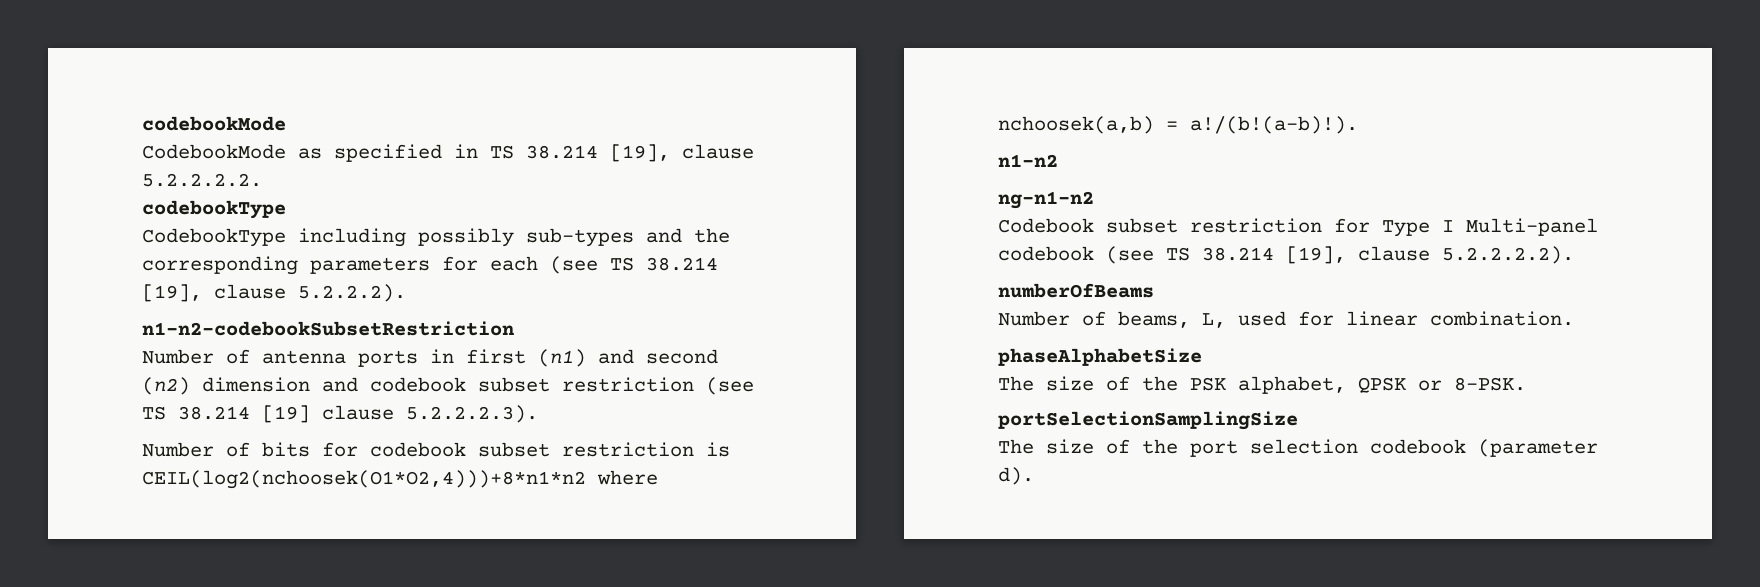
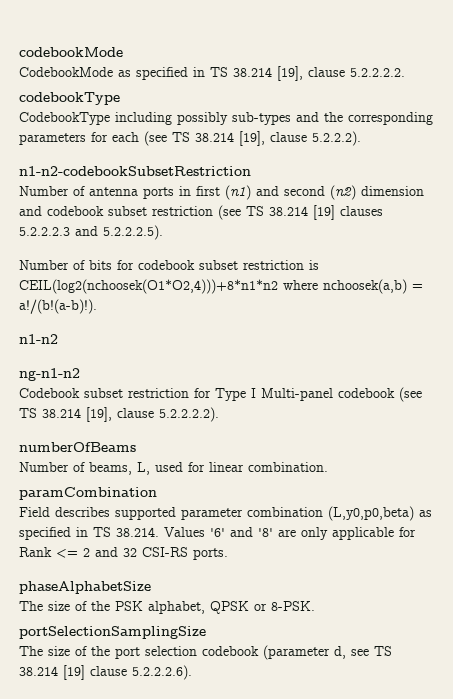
- Number of antenna ports in first (n1) and second (n2) dimension and codebook subset restriction (see TS 38.214 [19] clause 5.2.2.2.3).
+ Number of antenna ports in first (n1) and second (n2) dimension and codebook subset restriction (see TS 38.214 [19] clauses 5.2.2.2.3 and 5.2.2.2.5).
+ paramCombination
+ Field describes supported parameter combination (L,y0,p0,beta) as specified in TS 38.214. Values '6' and '8' are only applicable for Rank <= 2 and 32 CSI-RS ports.
- The size of the port selection codebook (parameter d).
+ The size of the port selection codebook (parameter d, see TS 38.214 [19] clause 5.2.2.2.6).

